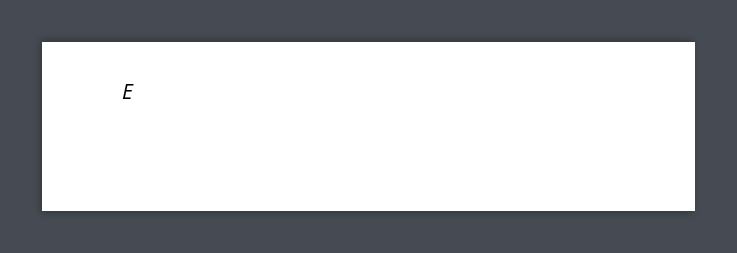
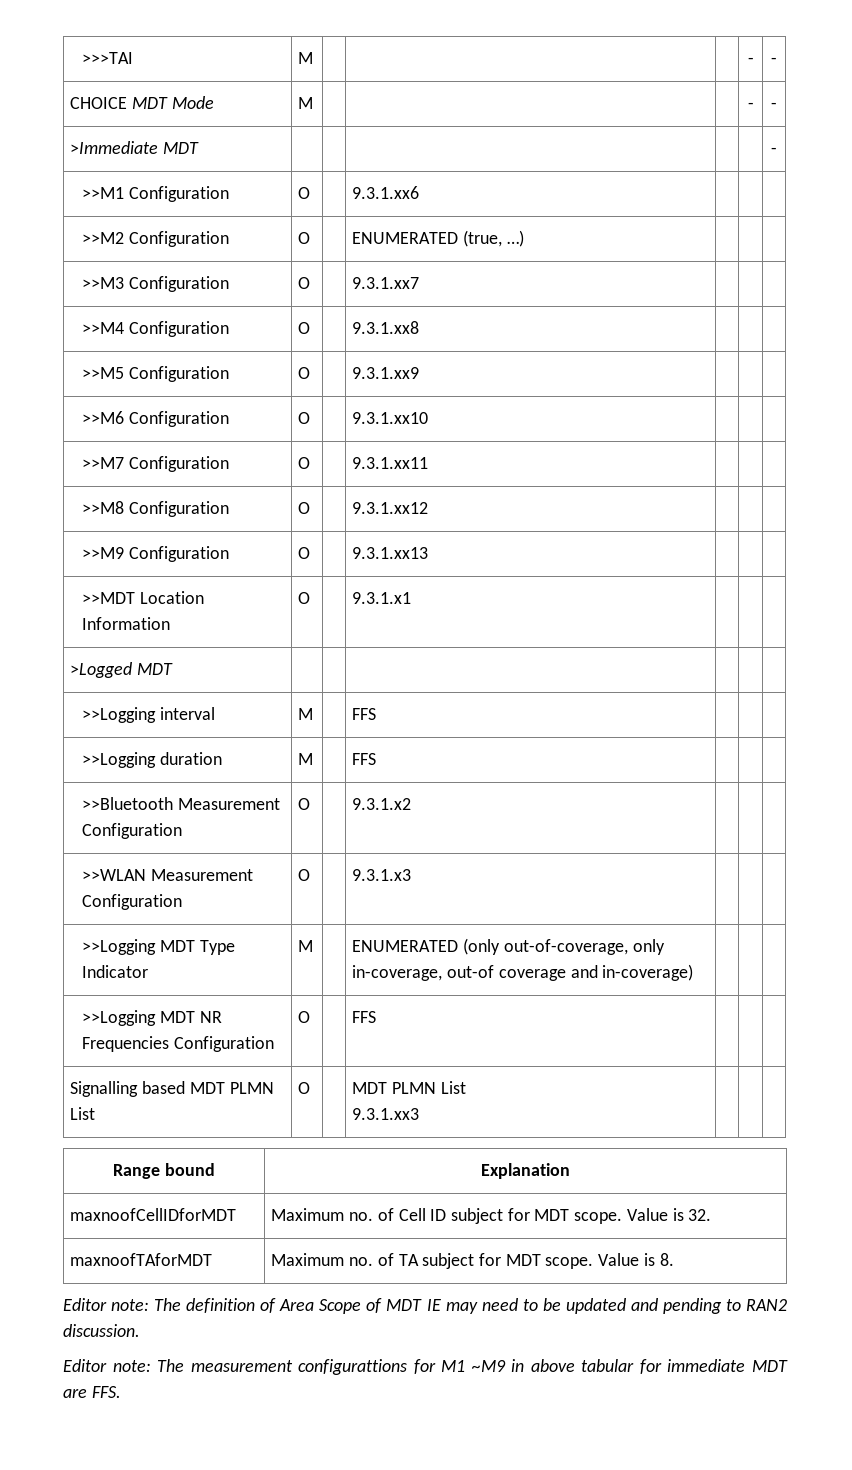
- E
+ >>>TAI | M | | | | - | -
+ CHOICE MDT Mode | M | | | | - | -
+ >Immediate MDT | | | | | | -
+ >>M1 Configuration | O | | 9.3.1.xx6 | | |
+ >>M2 Configuration | O | | ENUMERATED (true, …) | | |
+ >>M3 Configuration | O | | 9.3.1.xx7 | | |
+ >>M4 Configuration | O | | 9.3.1.xx8 | | |
+ >>M5 Configuration | O | | 9.3.1.xx9 | | |
+ >>M6 Configuration | O | | 9.3.1.xx10 | | |
+ >>M7 Configuration | O | | 9.3.1.xx11 | | |
+ >>M8 Configuration | O | | 9.3.1.xx12 | | |
+ >>M9 Configuration | O | | 9.3.1.xx13 | | |
+ >>MDT Location Information | O | | 9.3.1.x1 | | |
+ >Logged MDT | | | | | |
+ >>Logging interval | M | | FFS | | |
+ >>Logging duration | M | | FFS | | |
+ >>Bluetooth Measurement Configuration | O | | 9.3.1.x2 | | |
+ >>WLAN Measurement Configuration | O | | 9.3.1.x3 | | |
+ >>Logging MDT Type Indicator | M | | ENUMERATED (only out-of-coverage, only in-coverage, out-of coverage and in-coverage) | | |
+ >>Logging MDT NR Frequencies Configuration | O | | FFS | | |
+ Signalling based MDT PLMN List | O | | MDT PLMN List
+ 9.3.1.xx3 | | |
+ Range bound | Explanation
+ maxnoofCellIDforMDT | Maximum no. of Cell ID subject for MDT scope. Value is 32.
+ maxnoofTAforMDT | Maximum no. of TA subject for MDT scope. Value is 8.
+ Editor note: The definition of Area Scope of MDT IE may need to be updated and pending to RAN2 discussion.
+ Editor note: The measurement configurattions for M1 ~M9 in above tabular for immediate MDT are FFS.

